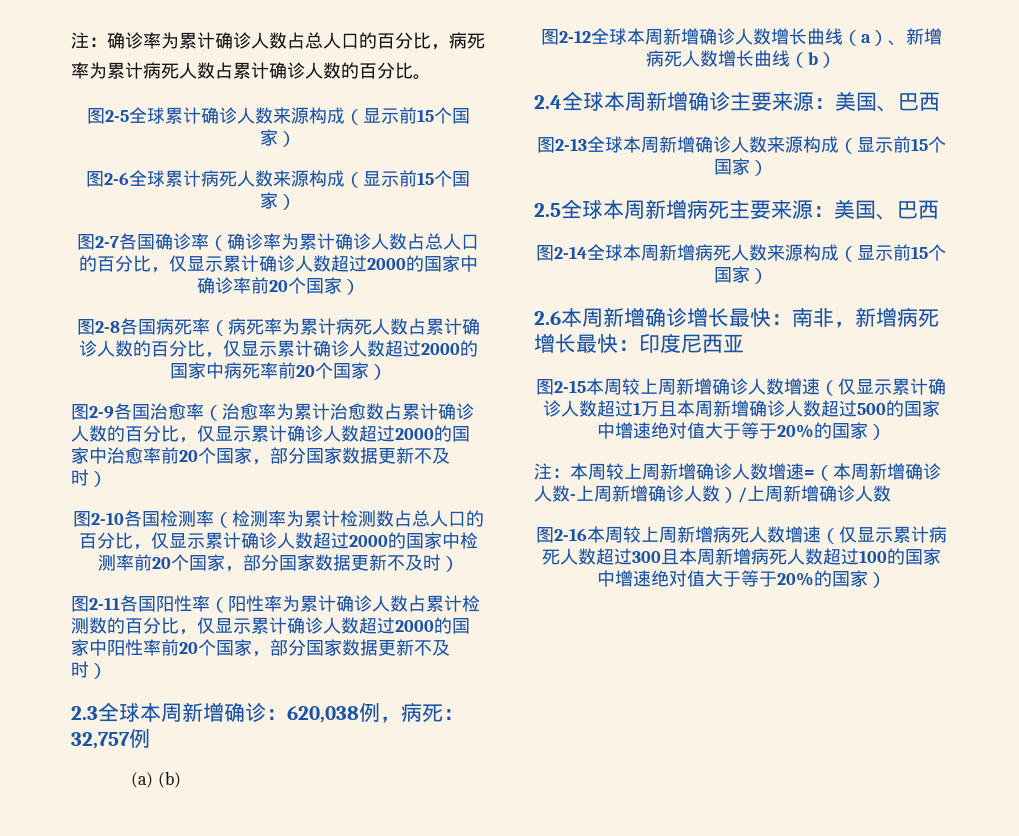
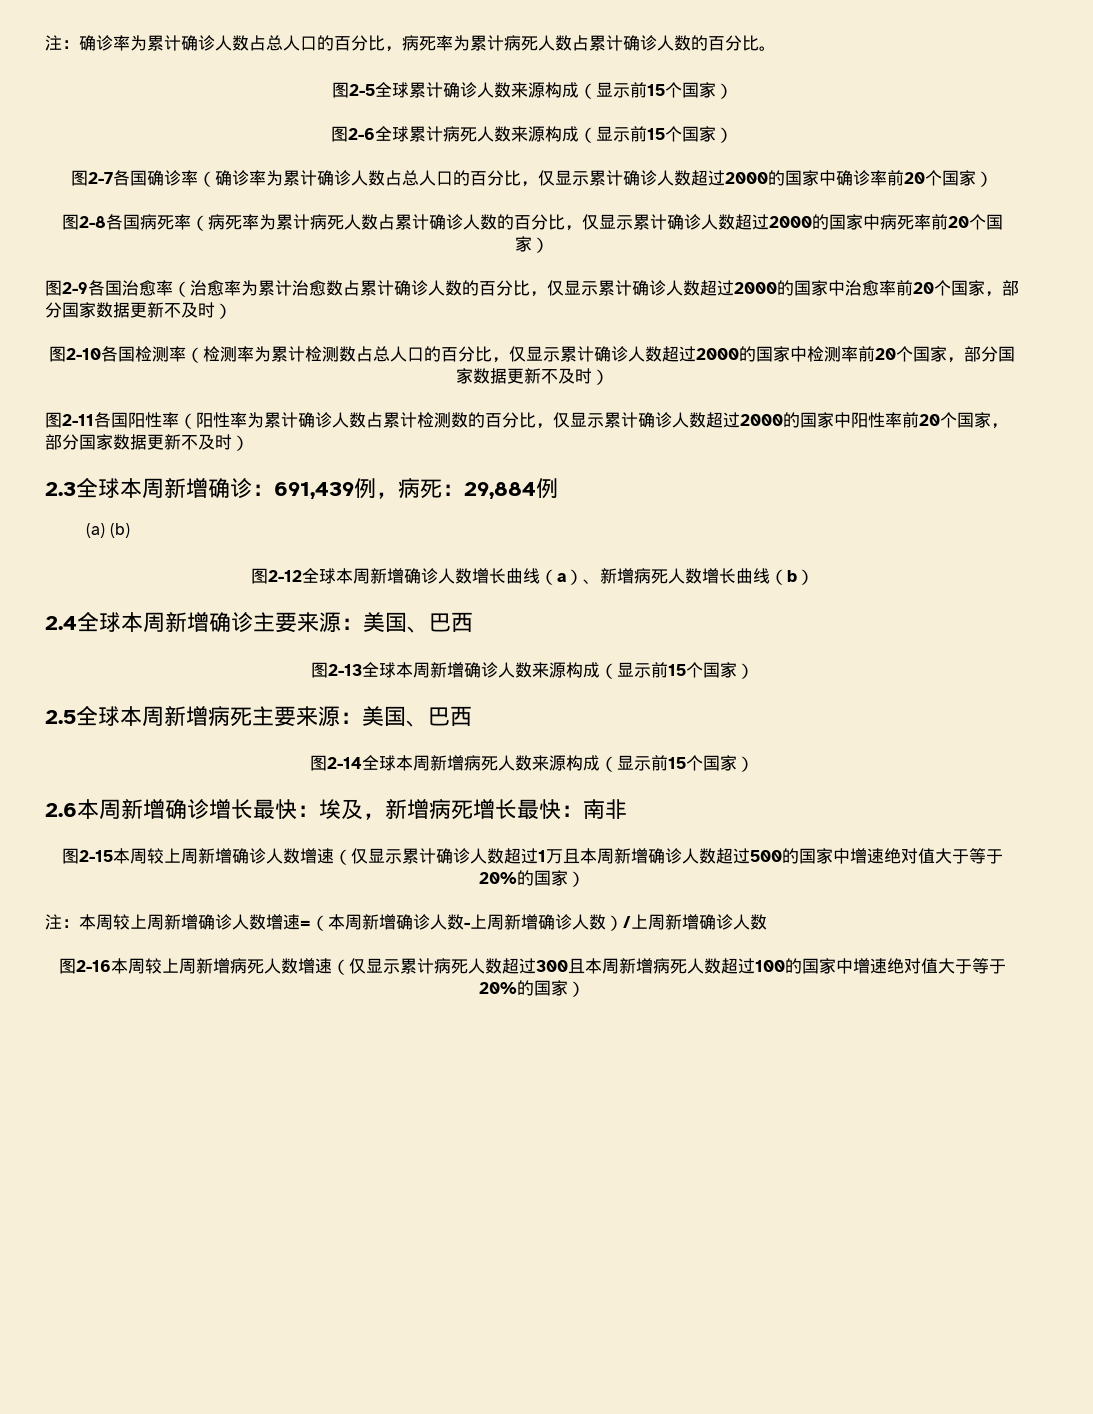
- 2.3全球本周新增确诊：620,038例，病死：32,757例
+ 2.3全球本周新增确诊：691,439例，病死：29,884例
- 2.6本周新增确诊增长最快：南非，新增病死增长最快：印度尼西亚
+ 2.6本周新增确诊增长最快：埃及，新增病死增长最快：南非

